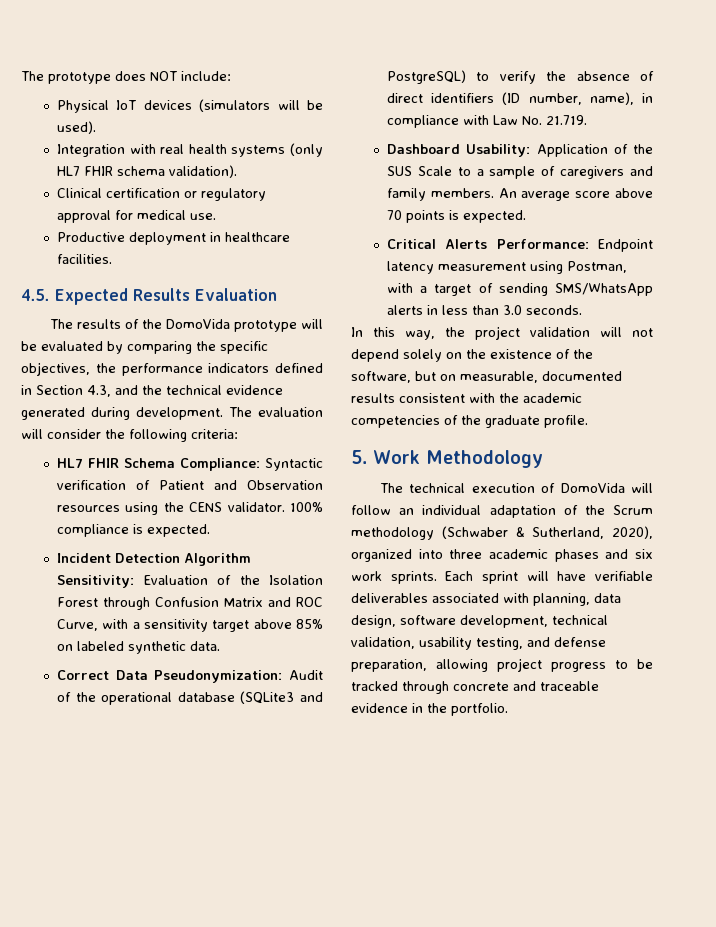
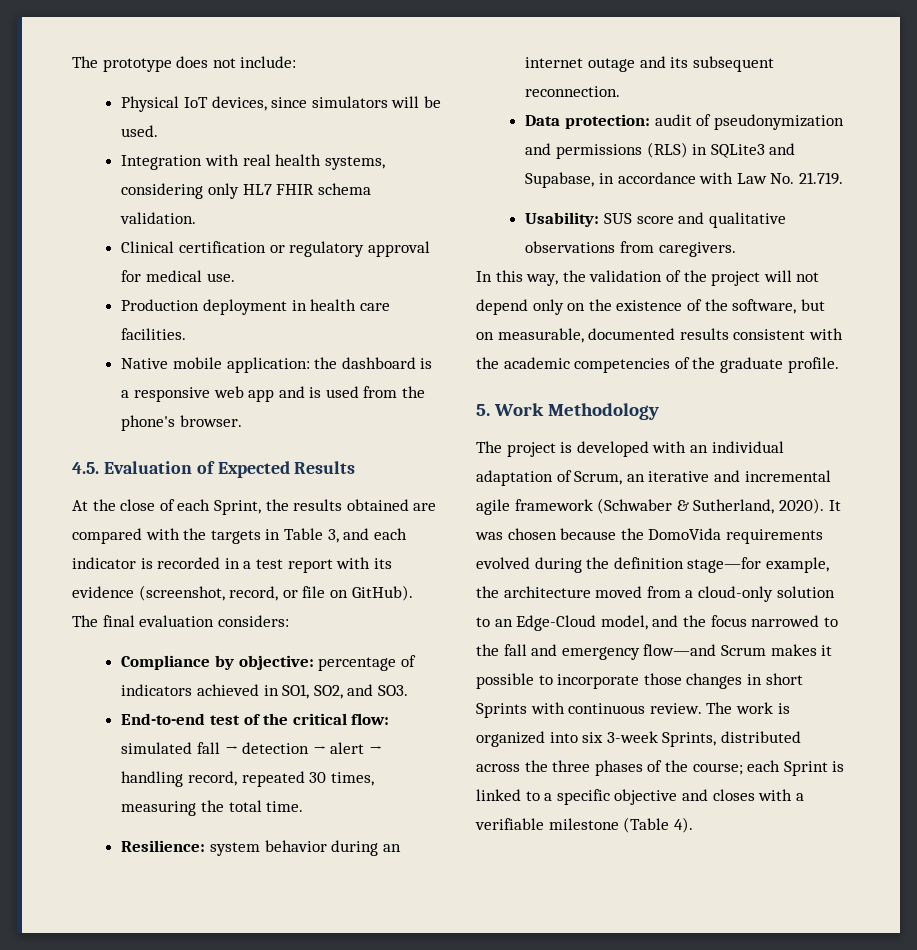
- The prototype does NOT include:
+ The prototype does not include:
- Physical IoT devices (simulators will be used).
+ Physical IoT devices, since simulators will be used.
- Integration with real health systems (only HL7 FHIR schema validation).
+ Integration with real health systems, considering only HL7 FHIR schema validation.
- Productive deployment in healthcare facilities.
+ Production deployment in health care facilities.
+ Native mobile application: the dashboard is a responsive web app and is used from the phone's browser.
- 4.5. Expected Results Evaluation
- The results of the DomoVida prototype will be evaluated by comparing the specific objectives, the performance indicators defined in Section 4.3, and the technical evidence generated during development. The evaluation will consider the following criteria:
- HL7 FHIR Schema Compliance: Syntactic verification of Patient and Observation resources using the CENS validator. 100% compliance is expected.
- Incident Detection Algorithm Sensitivity: Evaluation of the Isolation Forest through Confusion Matrix and ROC Curve, with a sensitivity target above 85% on labeled synthetic data.
- Correct Data Pseudonymization: Audit of the operational database (SQLite3 and PostgreSQL) to verify the absence of direct identifiers (ID number, name), in compliance with Law No. 21.719.
- Dashboard Usability: Application of the SUS Scale to a sample of caregivers and family members. An average score above 70 points is expected.
- Critical Alerts Performance: Endpoint latency measurement using Postman, with a target of sending SMS/WhatsApp alerts in less than 3.0 seconds.
+ 4.5. Evaluation of Expected Results
+ At the close of each Sprint, the results obtained are compared with the targets in Table 3, and each indicator is recorded in a test report with its evidence (screenshot, record, or file on GitHub). The final evaluation considers:
+ Compliance by objective: percentage of indicators achieved in SO1, SO2, and SO3.
+ End-to-end test of the critical flow: simulated fall → detection → alert → handling record, repeated 30 times, measuring the total time.
+ Resilience: system behavior during an internet outage and its subsequent reconnection.
+ Data protection: audit of pseudonymization and permissions (RLS) in SQLite3 and Supabase, in accordance with Law No. 21.719.
+ Usability: SUS score and qualitative observations from caregivers.
- In this way, the project validation will not depend solely on the existence of the software, but on measurable, documented results consistent with the academic competencies of the graduate profile.
+ In this way, the validation of the project will not depend only on the existence of the software, but on measurable, documented results consistent with the academic competencies of the graduate profile.
- The technical execution of DomoVida will follow an individual adaptation of the Scrum methodology (Schwaber & Sutherland, 2020), organized into three academic phases and six work sprints. Each sprint will have verifiable deliverables associated with planning, data design, software development, technical validation, usability testing, and defense preparation, allowing project progress to be tracked through concrete and traceable evidence in the portfolio.
+ The project is developed with an individual adaptation of Scrum, an iterative and incremental agile framework (Schwaber & Sutherland, 2020). It was chosen because the DomoVida requirements evolved during the definition stage—for example, the architecture moved from a cloud-only solution to an Edge-Cloud model, and the focus narrowed to the fall and emergency flow—and Scrum makes it possible to incorporate those changes in short Sprints with continuous review. The work is organized into six 3-week Sprints, distributed across the three phases of the course; each Sprint is linked to a specific objective and closes with a verifiable milestone (Table 4).

